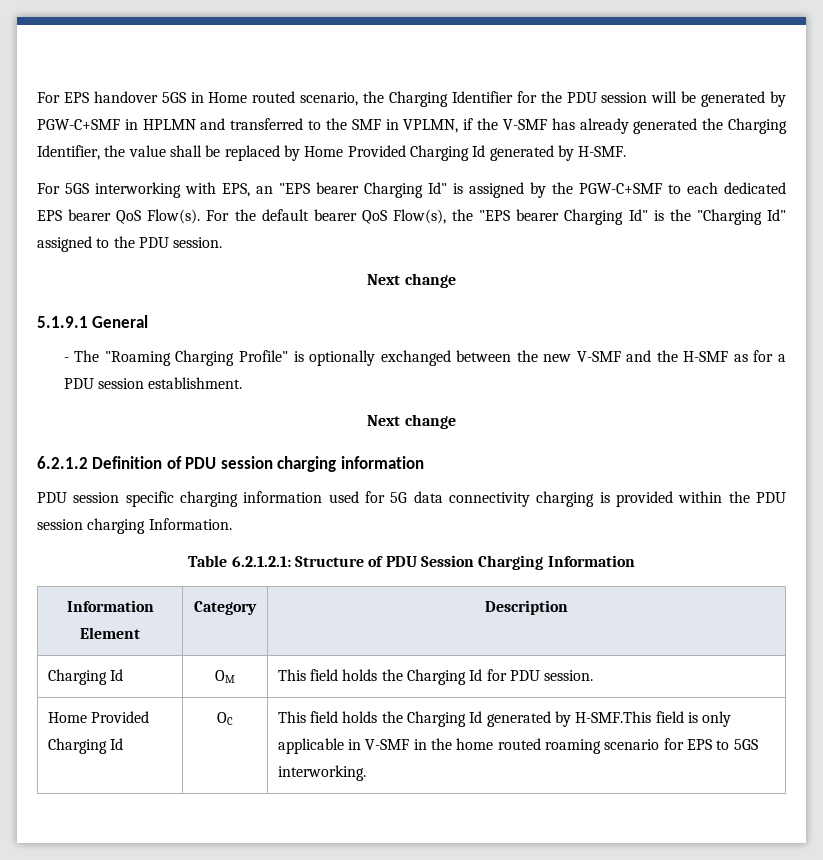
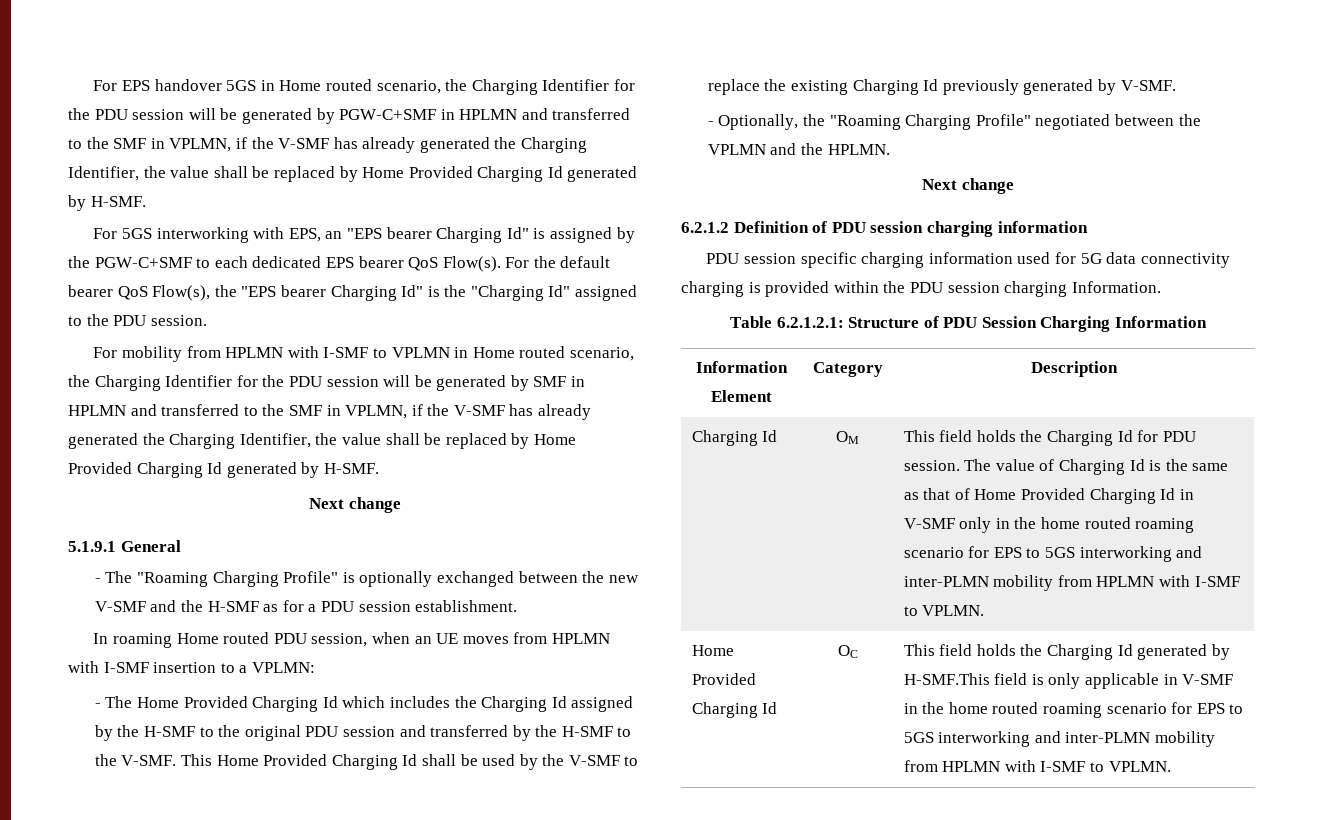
+ For mobility from HPLMN with I-SMF to VPLMN in Home routed scenario, the Charging Identifier for the PDU session will be generated by SMF in HPLMN and transferred to the SMF in VPLMN, if the V-SMF has already generated the Charging Identifier, the value shall be replaced by Home Provided Charging Id generated by H-SMF.
+ In roaming Home routed PDU session, when an UE moves from HPLMN with I-SMF insertion to a VPLMN:
+ - The Home Provided Charging Id which includes the Charging Id assigned by the H-SMF to the original PDU session and transferred by the H-SMF to the V-SMF. This Home Provided Charging Id shall be used by the V-SMF to replace the existing Charging Id previously generated by V-SMF.
+ - Optionally, the "Roaming Charging Profile" negotiated between the VPLMN and the HPLMN.
+ The value of Charging Id is the same as that of Home Provided Charging Id in V-SMF only in the home routed roaming scenario for EPS to 5GS interworking and inter-PLMN mobility from HPLMN with I-SMF to VPLMN.
- Home Provided Charging Id | OC | This field holds the Charging Id generated by H-SMF.This field is only applicable in V-SMF in the home routed roaming scenario for EPS to 5GS interworking.
+ Home Provided Charging Id | OC | This field holds the Charging Id generated by H-SMF.This field is only applicable in V-SMF in the home routed roaming scenario for EPS to 5GS interworking and inter-PLMN mobility from HPLMN with I-SMF to VPLMN.

